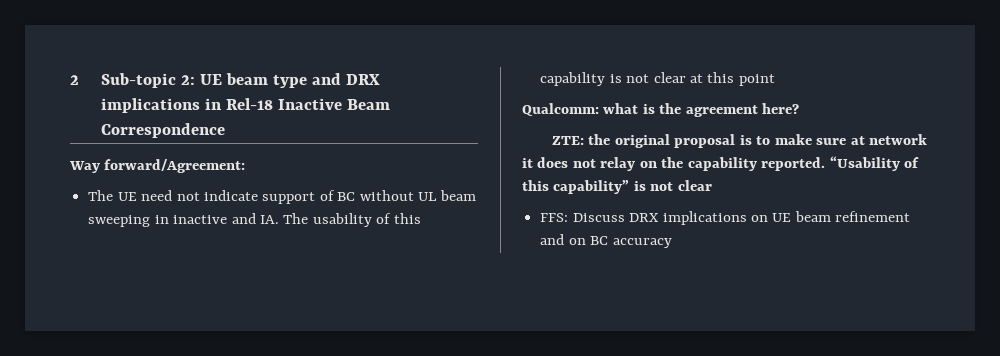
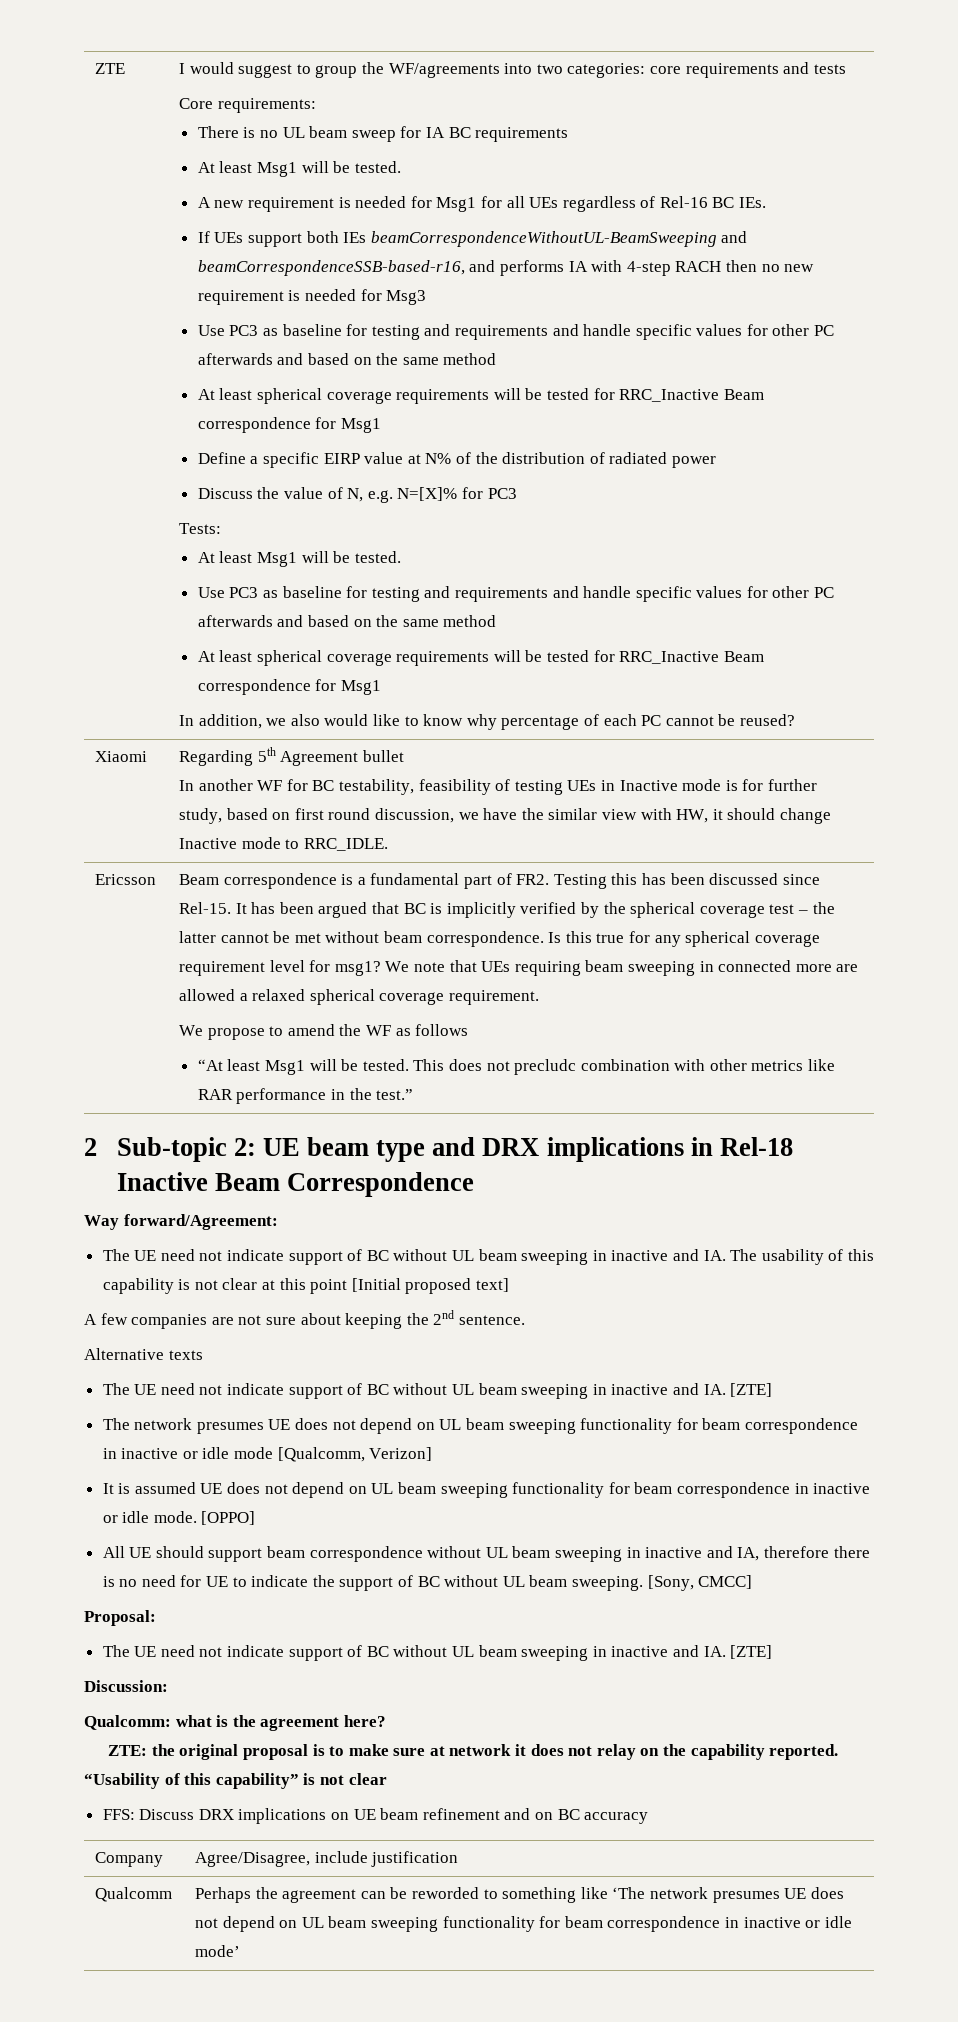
+ ZTE | I would suggest to group the WF/agreements into two categories: core requirements and tests
+ Core requirements:
+ There is no UL beam sweep for IA BC requirements
+ At least Msg1 will be tested.
+ A new requirement is needed for Msg1 for all UEs regardless of Rel-16 BC IEs.
+ If UEs support both IEs beamCorrespondenceWithoutUL-BeamSweeping and beamCorrespondenceSSB-based-r16, and performs IA with 4-step RACH then no new requirement is needed for Msg3
+ Use PC3 as baseline for testing and requirements and handle specific values for other PC afterwards and based on the same method
+ At least spherical coverage requirements will be tested for RRC_Inactive Beam correspondence for Msg1
+ Define a specific EIRP value at N% of the distribution of radiated power
+ Discuss the value of N, e.g. N=[X]% for PC3
+ Tests:
+ At least Msg1 will be tested.
+ Use PC3 as baseline for testing and requirements and handle specific values for other PC afterwards and based on the same method
+ At least spherical coverage requirements will be tested for RRC_Inactive Beam correspondence for Msg1
+ In addition, we also would like to know why percentage of each PC cannot be reused?
+ Xiaomi | Regarding 5th Agreement bullet
+ In another WF for BC testability, feasibility of testing UEs in Inactive mode is for further study, based on first round discussion, we have the similar view with HW, it should change Inactive mode to RRC_IDLE.
+ Ericsson | Beam correspondence is a fundamental part of FR2. Testing this has been discussed since Rel-15. It has been argued that BC is implicitly verified by the spherical coverage test – the latter cannot be met without beam correspondence. Is this true for any spherical coverage requirement level for msg1? We note that UEs requiring beam sweeping in connected more are allowed a relaxed spherical coverage requirement.
+ We propose to amend the WF as follows
+ “At least Msg1 will be tested. This does not precludc combination with other metrics like RAR performance in the test.”
- The UE need not indicate support of BC without UL beam sweeping in inactive and IA. The usability of this capability is not clear at this point
+ The UE need not indicate support of BC without UL beam sweeping in inactive and IA. The usability of this capability is not clear at this point [Initial proposed text]
+ A few companies are not sure about keeping the 2nd sentence.
+ Alternative texts
+ The UE need not indicate support of BC without UL beam sweeping in inactive and IA. [ZTE]
+ The network presumes UE does not depend on UL beam sweeping functionality for beam correspondence in inactive or idle mode [Qualcomm, Verizon]
+ It is assumed UE does not depend on UL beam sweeping functionality for beam correspondence in inactive or idle mode. [OPPO]
+ All UE should support beam correspondence without UL beam sweeping in inactive and IA, therefore there is no need for UE to indicate the support of BC without UL beam sweeping. [Sony, CMCC]
+ Proposal:
+ The UE need not indicate support of BC without UL beam sweeping in inactive and IA. [ZTE]
+ Discussion:
+ Company | Agree/Disagree, include justification
+ Qualcomm | Perhaps the agreement can be reworded to something like ‘The network presumes UE does not depend on UL beam sweeping functionality for beam correspondence in inactive or idle mode’

